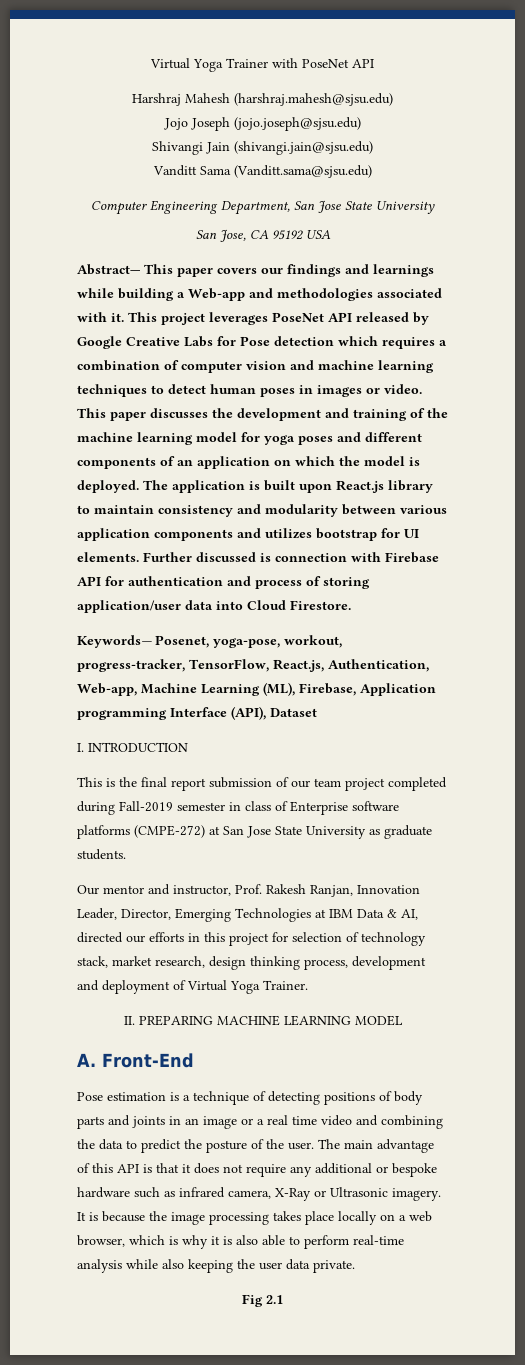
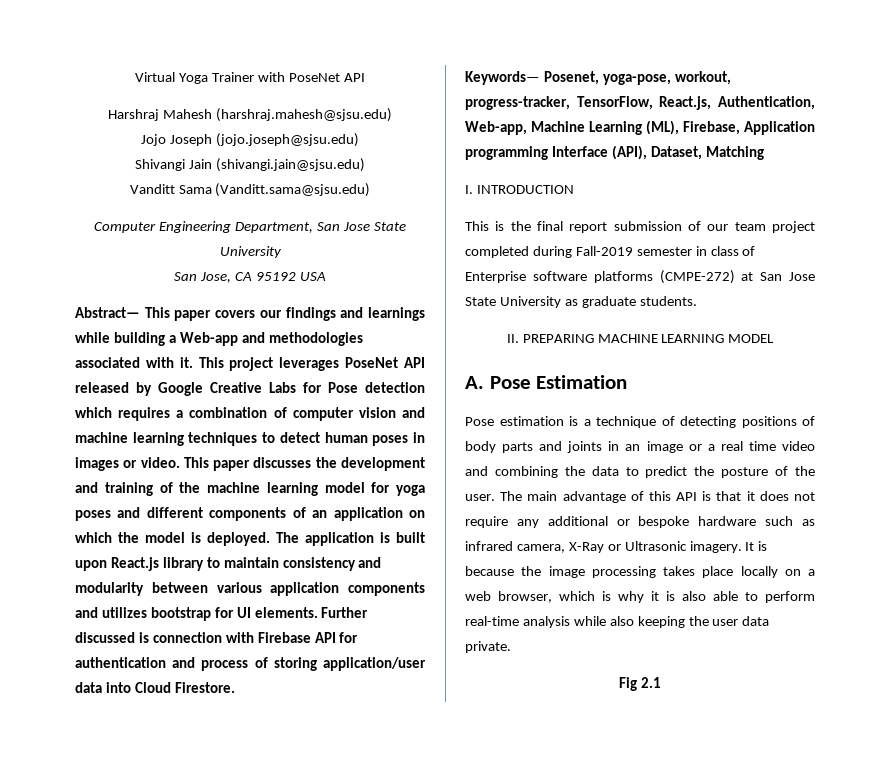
- Keywords— Posenet, yoga-pose, workout, progress-tracker, TensorFlow, React.js, Authentication, Web-app, Machine Learning (ML), Firebase, Application programming Interface (API), Dataset
+ Keywords— Posenet, yoga-pose, workout, progress-tracker, TensorFlow, React.js, Authentication, Web-app, Machine Learning (ML), Firebase, Application programming Interface (API), Dataset, Matching
- Our mentor and instructor, Prof. Rakesh Ranjan, Innovation Leader, Director, Emerging Technologies at IBM Data & AI, directed our efforts in this project for selection of technology stack, market research, design thinking process, development and deployment of Virtual Yoga Trainer.
- A. Front-End
+ A. Pose Estimation

